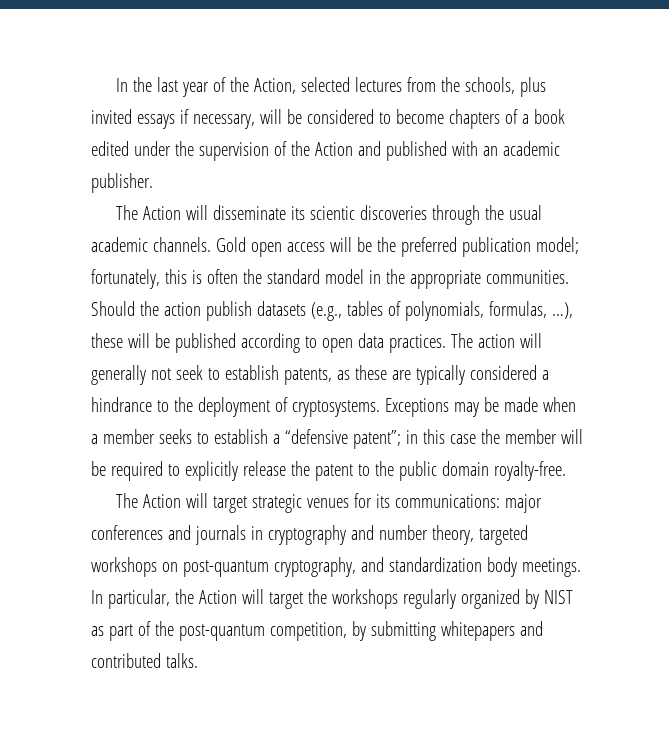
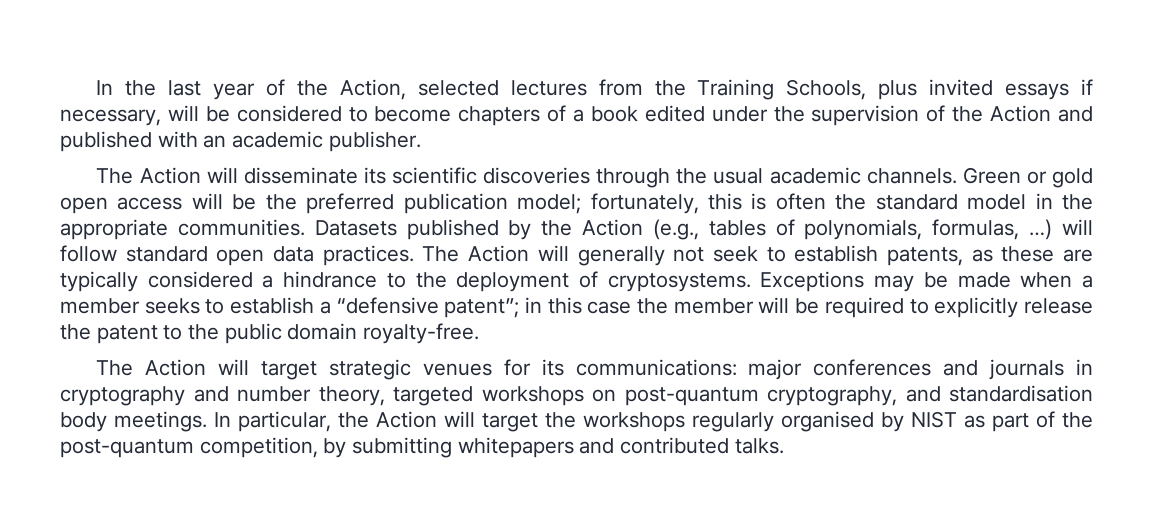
- In the last year of the Action, selected lectures from the schools, plus invited essays if necessary, will be considered to become chapters of a book edited under the supervision of the Action and published with an academic publisher.
+ In the last year of the Action, selected lectures from the Training Schools, plus invited essays if necessary, will be considered to become chapters of a book edited under the supervision of the Action and published with an academic publisher.
- The Action will disseminate its scientic discoveries through the usual academic channels.
+ The Action will disseminate its scientific discoveries through the usual academic channels.
- Gold open access will be the preferred publication model; fortunately, this is often the standard model in the appropriate communities.
+ Green or gold open access will be the preferred publication model; fortunately, this is often the standard model in the appropriate communities.
- Should the action publish datasets (e.g., tables of polynomials, formulas, …), these will be published according to open data practices.
+ Datasets published by the Action (e.g., tables of polynomials, formulas, …) will follow standard open data practices.
- The action will generally not seek to establish patents, as these are typically considered a hindrance to the deployment of cryptosystems.
+ The Action will generally not seek to establish patents, as these are typically considered a hindrance to the deployment of cryptosystems.
- The Action will target strategic venues for its communications: major conferences and journals in cryptography and number theory, targeted workshops on post-quantum cryptography, and standardization body meetings.
+ The Action will target strategic venues for its communications: major conferences and journals in cryptography and number theory, targeted workshops on post-quantum cryptography, and standardisation body meetings.
- In particular, the Action will target the workshops regularly organized by NIST as part of the post-quantum competition, by submitting whitepapers and contributed talks.
+ In particular, the Action will target the workshops regularly organised by NIST as part of the post-quantum competition, by submitting whitepapers and contributed talks.

